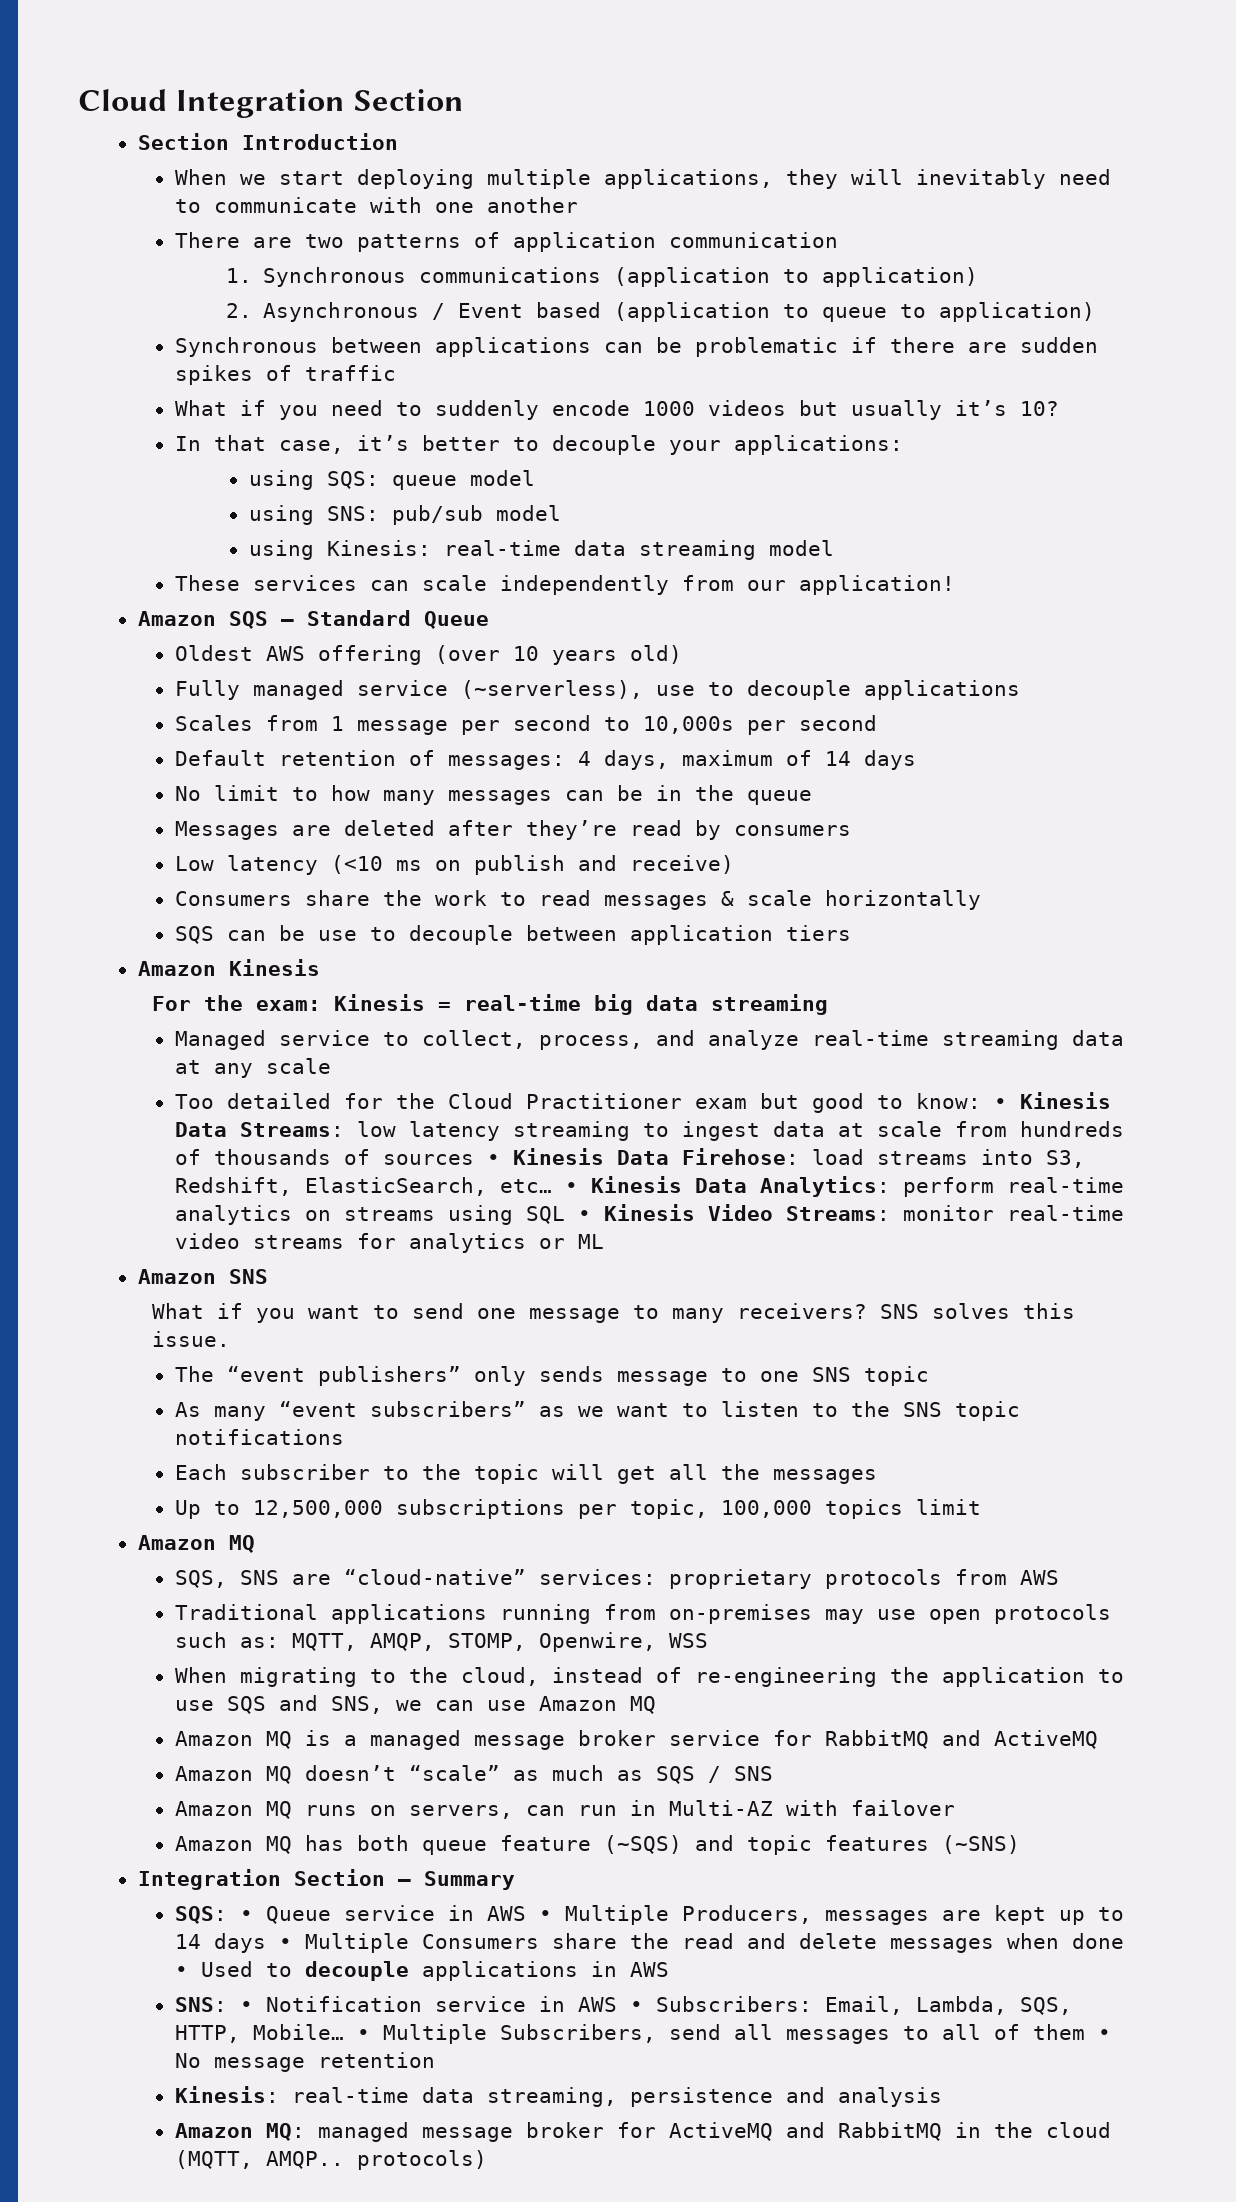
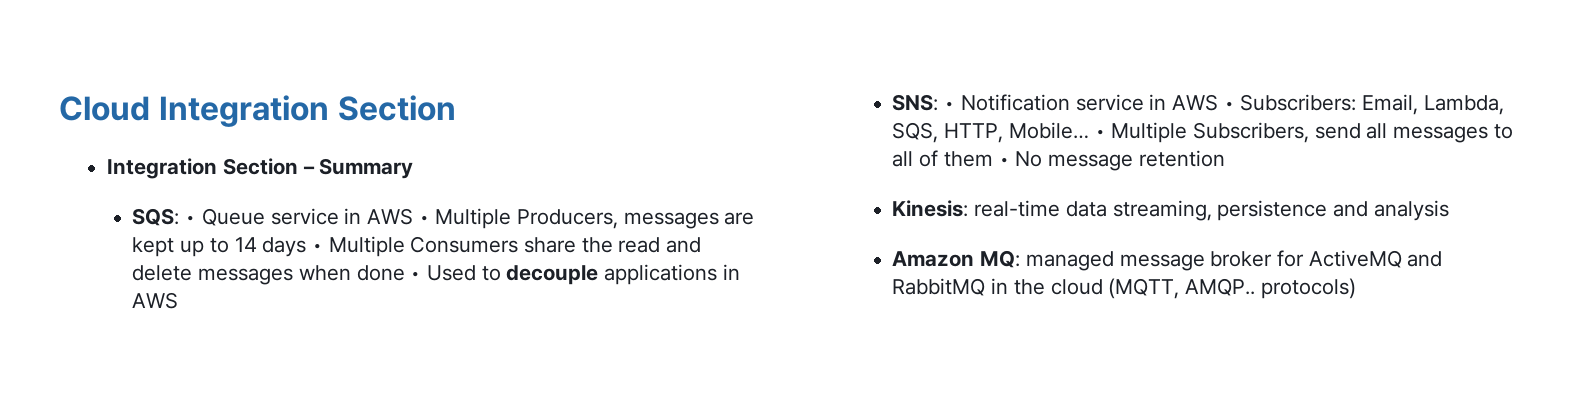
- Section Introduction
- When we start deploying multiple applications, they will inevitably need to communicate with one another
- There are two patterns of application communication
- 1. Synchronous communications (application to application)
- 2. Asynchronous / Event based (application to queue to application)
- Synchronous between applications can be problematic if there are sudden spikes of traffic
- What if you need to suddenly encode 1000 videos but usually it’s 10?
- In that case, it’s better to decouple your applications:
- using SQS: queue model
- using SNS: pub/sub model
- using Kinesis: real-time data streaming model
- These services can scale independently from our application!
- Amazon SQS – Standard Queue
- Oldest AWS offering (over 10 years old)
- Fully managed service (~serverless), use to decouple applications
- Scales from 1 message per second to 10,000s per second
- Default retention of messages: 4 days, maximum of 14 days
- No limit to how many messages can be in the queue
- Messages are deleted after they’re read by consumers
- Low latency (<10 ms on publish and receive)
- Consumers share the work to read messages & scale horizontally
- SQS can be use to decouple between application tiers
- Amazon Kinesis
- For the exam: Kinesis = real-time big data streaming
- Managed service to collect, process, and analyze real-time streaming data at any scale
- Too detailed for the Cloud Practitioner exam but good to know: • Kinesis Data Streams: low latency streaming to ingest data at scale from hundreds of thousands of sources • Kinesis Data Firehose: load streams into S3, Redshift, ElasticSearch, etc… • Kinesis Data Analytics: perform real-time analytics on streams using SQL • Kinesis Video Streams: monitor real-time video streams for analytics or ML
- Amazon SNS
- What if you want to send one message to many receivers? SNS solves this issue.
- The “event publishers” only sends message to one SNS topic
- As many “event subscribers” as we want to listen to the SNS topic notifications
- Each subscriber to the topic will get all the messages
- Up to 12,500,000 subscriptions per topic, 100,000 topics limit
- Amazon MQ
- SQS, SNS are “cloud-native” services: proprietary protocols from AWS
- Traditional applications running from on-premises may use open protocols such as: MQTT, AMQP, STOMP, Openwire, WSS
- When migrating to the cloud, instead of re-engineering the application to use SQS and SNS, we can use Amazon MQ
- Amazon MQ is a managed message broker service for RabbitMQ and ActiveMQ
- Amazon MQ doesn’t “scale” as much as SQS / SNS
- Amazon MQ runs on servers, can run in Multi-AZ with failover
- Amazon MQ has both queue feature (~SQS) and topic features (~SNS)

